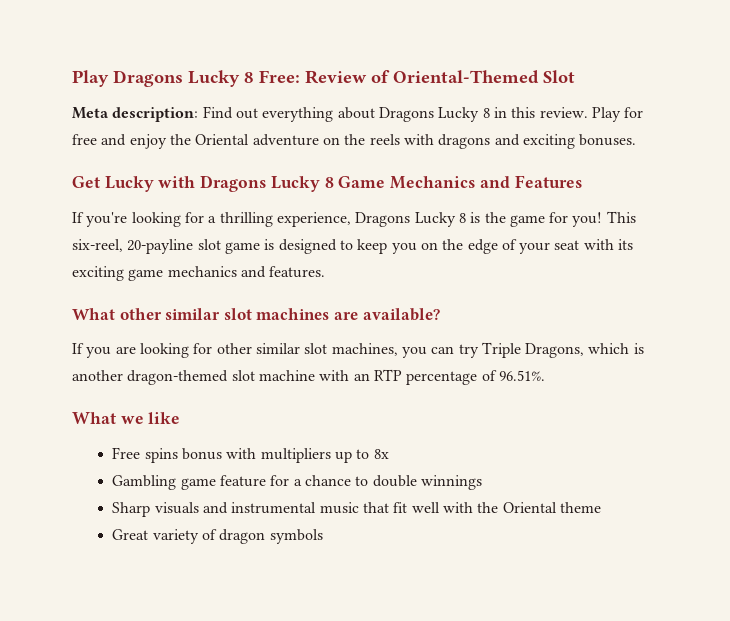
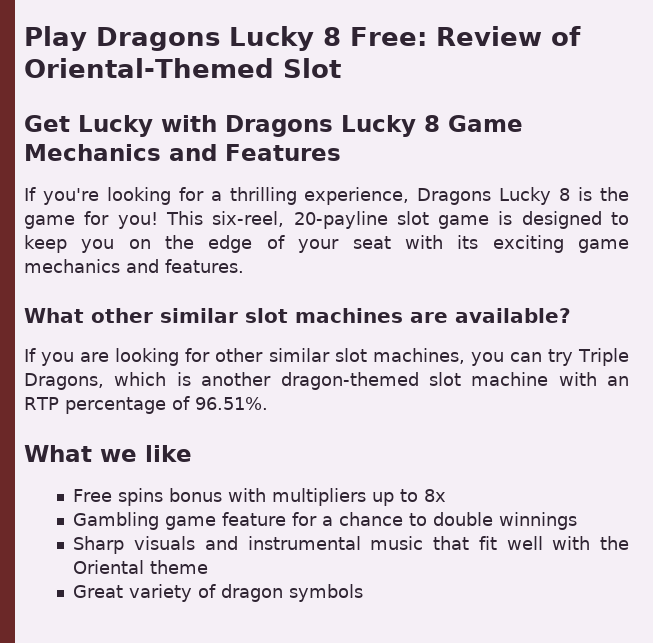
- Meta description: Find out everything about Dragons Lucky 8 in this review. Play for free and enjoy the Oriental adventure on the reels with dragons and exciting bonuses.

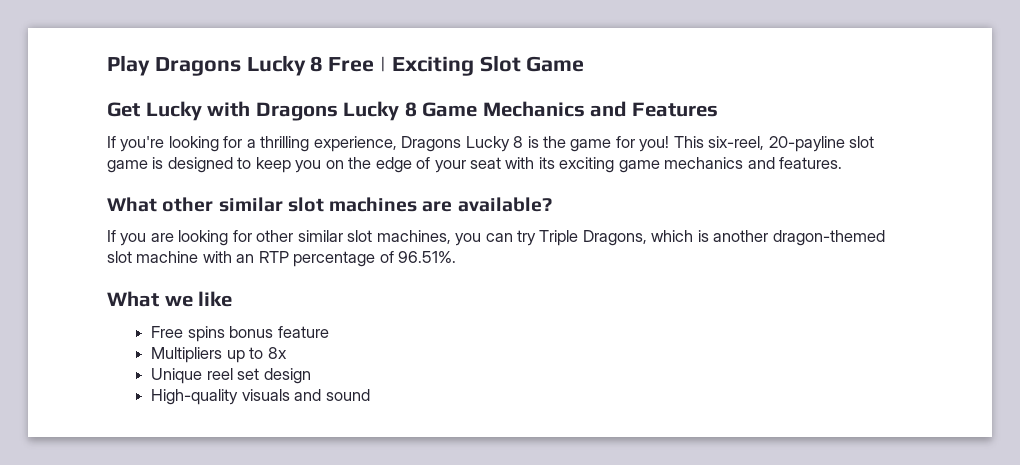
- Play Dragons Lucky 8 Free: Review of Oriental-Themed Slot
+ Play Dragons Lucky 8 Free | Exciting Slot Game
- Free spins bonus with multipliers up to 8x
+ Free spins bonus feature
+ Multipliers up to 8x
- Gambling game feature for a chance to double winnings
- Sharp visuals and instrumental music that fit well with the Oriental theme
- Great variety of dragon symbols
+ Unique reel set design
+ High-quality visuals and sound

